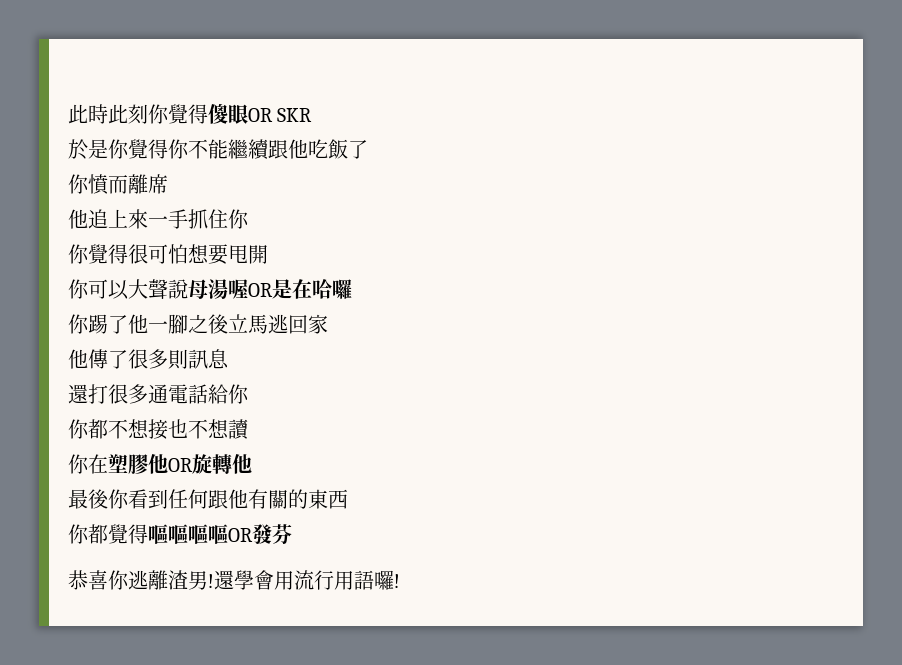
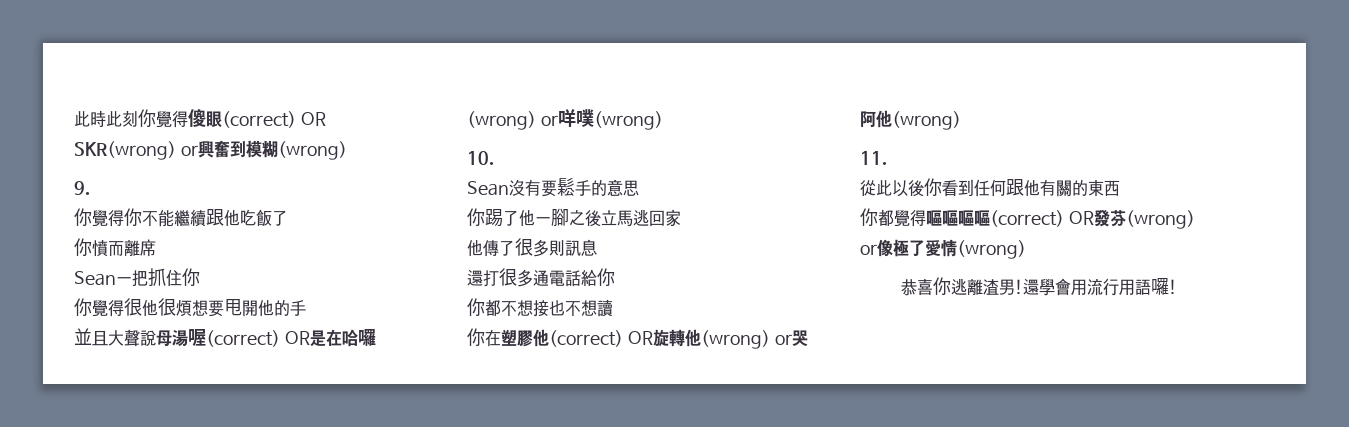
- 此時此刻你覺得傻眼OR SKR
- 於是你覺得你不能繼續跟他吃飯了
+ 此時此刻你覺得傻眼(correct) OR SKR(wrong) or興奮到模糊(wrong)
+ 9.
+ 你覺得你不能繼續跟他吃飯了
- 他追上來一手抓住你
+ Sean一把抓住你
- 你覺得很可怕想要甩開
- 你可以大聲說母湯喔OR是在哈囉
+ 你覺得很他很煩想要甩開他的手
+ 並且大聲說母湯喔(correct) OR是在哈囉(wrong) or咩噗(wrong)
+ 10.
+ Sean沒有要鬆手的意思
- 你在塑膠他OR旋轉他
- 最後你看到任何跟他有關的東西
+ 你在塑膠他(correct) OR旋轉他(wrong) or哭阿他(wrong)
+ 11.
+ 從此以後你看到任何跟他有關的東西
- 你都覺得嘔嘔嘔嘔OR發芬
+ 你都覺得嘔嘔嘔嘔(correct) OR發芬(wrong) or像極了愛情(wrong)

